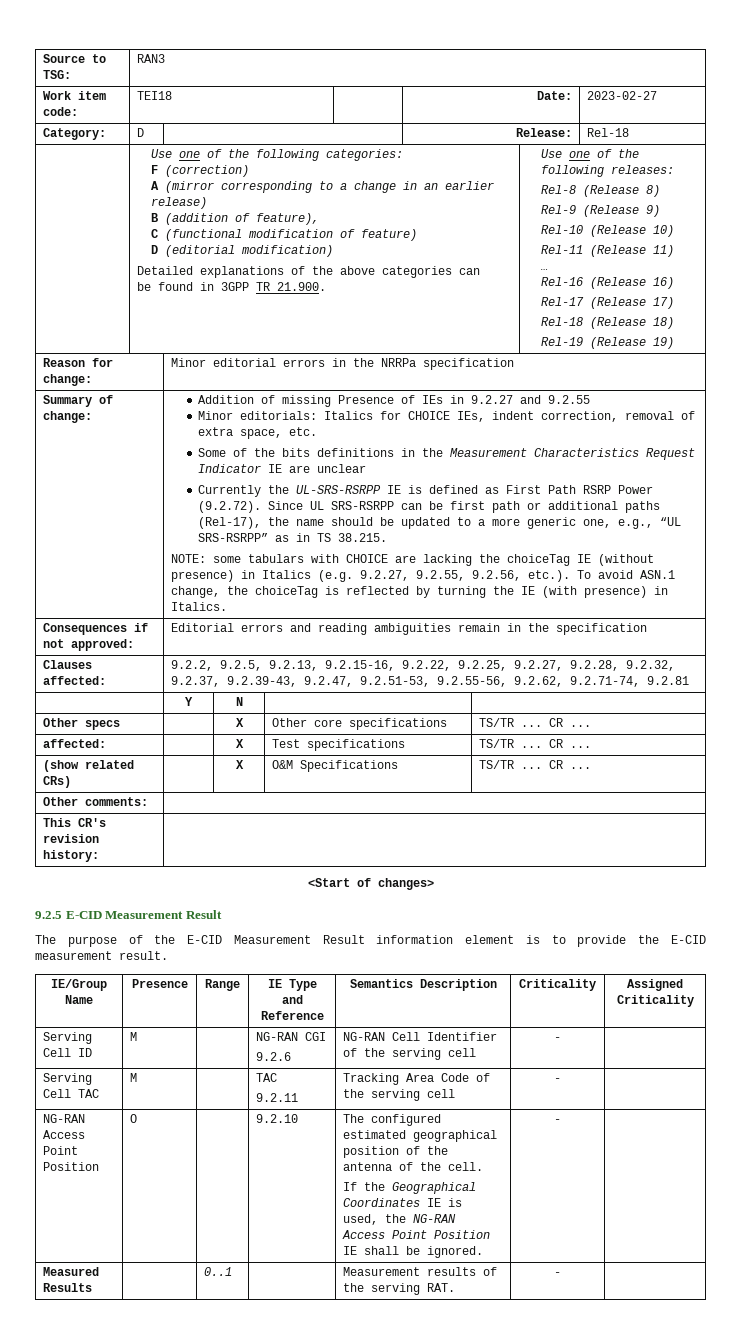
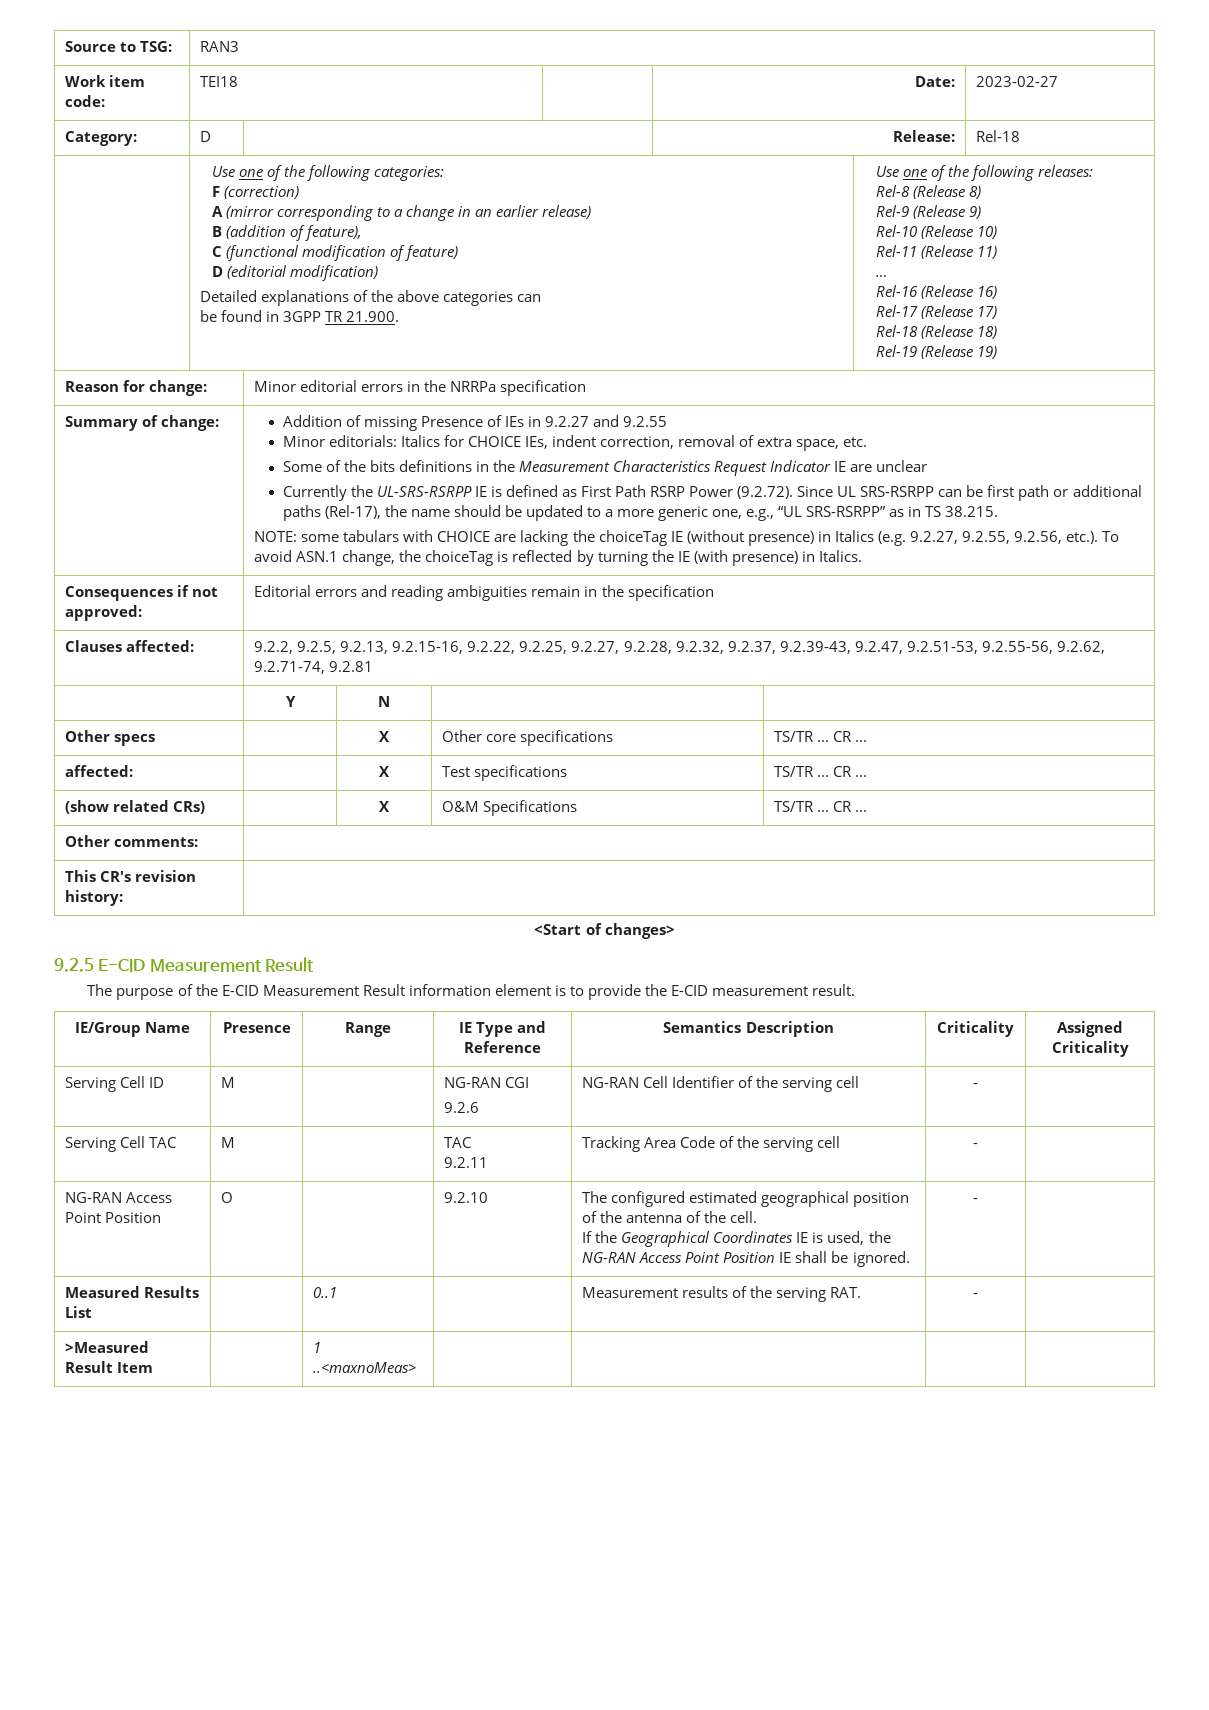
- Measured Results | | 0..1 | | Measurement results of the serving RAT. | - |
+ Measured Results List | | 0..1 | | Measurement results of the serving RAT. | - |
+ >Measured Result Item | | 1 ..<maxnoMeas> | | | |

